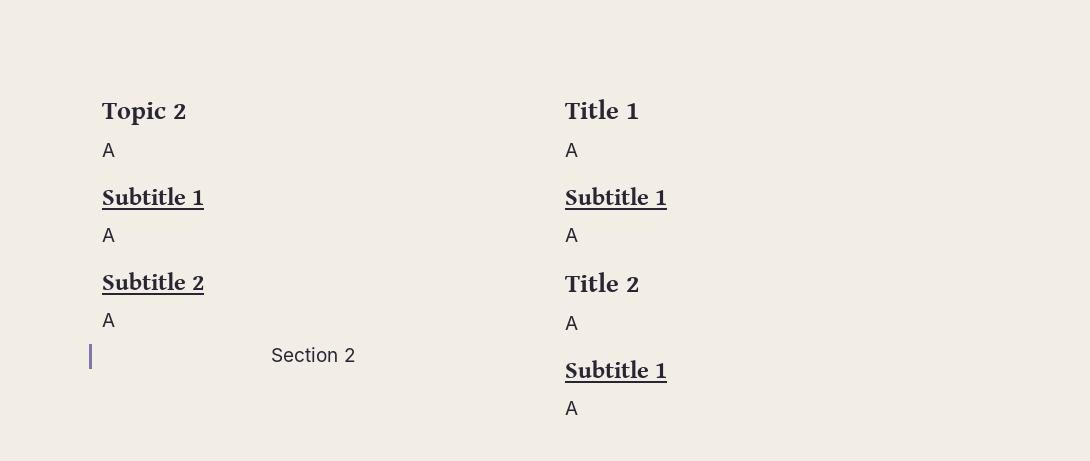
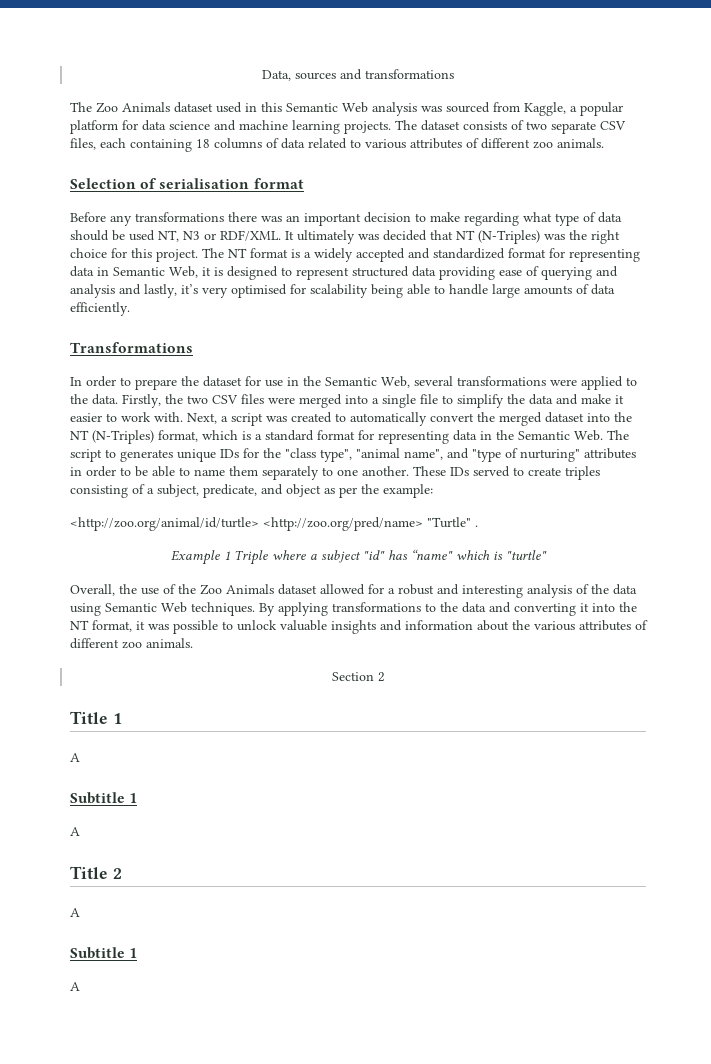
- Topic 2
- A
- Subtitle 1
- A
- Subtitle 2
- A
+ Data, sources and transformations
+ The Zoo Animals dataset used in this Semantic Web analysis was sourced from Kaggle, a popular platform for data science and machine learning projects. The dataset consists of two separate CSV files, each containing 18 columns of data related to various attributes of different zoo animals.
+ Selection of serialisation format
+ Before any transformations there was an important decision to make regarding what type of data should be used NT, N3 or RDF/XML. It ultimately was decided that NT (N-Triples) was the right choice for this project. The NT format is a widely accepted and standardized format for representing data in Semantic Web, it is designed to represent structured data providing ease of querying and analysis and lastly, it’s very optimised for scalability being able to handle large amounts of data efficiently.
+ Transformations
+ In order to prepare the dataset for use in the Semantic Web, several transformations were applied to the data. Firstly, the two CSV files were merged into a single file to simplify the data and make it easier to work with. Next, a script was created to automatically convert the merged dataset into the NT (N-Triples) format, which is a standard format for representing data in the Semantic Web. The script to generates unique IDs for the "class type", "animal name", and "type of nurturing" attributes in order to be able to name them separately to one another. These IDs served to create triples consisting of a subject, predicate, and object as per the example:
+ <http://zoo.org/animal/id/turtle> <http://zoo.org/pred/name> "Turtle" .
+ Example 1 Triple where a subject "id" has “name" which is "turtle"
+ Overall, the use of the Zoo Animals dataset allowed for a robust and interesting analysis of the data using Semantic Web techniques. By applying transformations to the data and converting it into the NT format, it was possible to unlock valuable insights and information about the various attributes of different zoo animals.

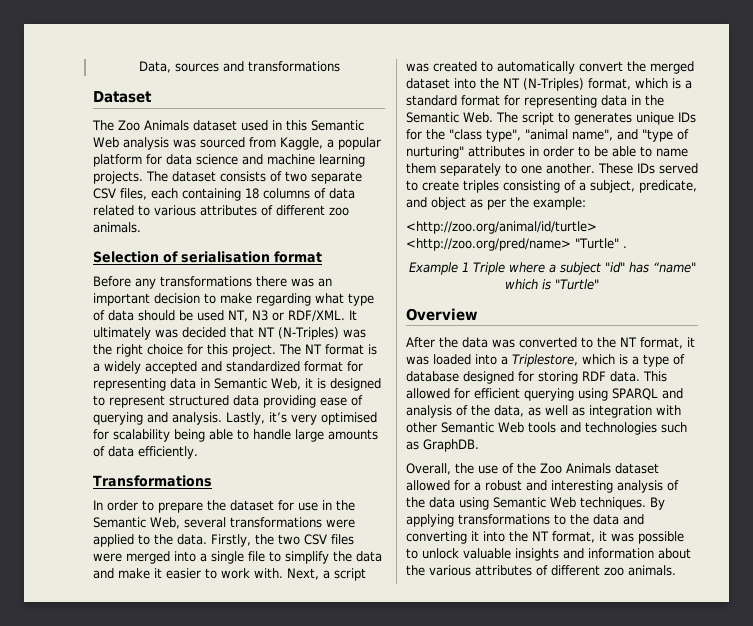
+ Dataset
- The NT format is a widely accepted and standardized format for representing data in Semantic Web, it is designed to represent structured data providing ease of querying and analysis and lastly, it’s very optimised for scalability being able to handle large amounts of data efficiently.
+ The NT format is a widely accepted and standardized format for representing data in Semantic Web, it is designed to represent structured data providing ease of querying and analysis. Lastly, it’s very optimised for scalability being able to handle large amounts of data efficiently.
- Example 1 Triple where a subject "id" has “name" which is "turtle"
+ Example 1 Triple where a subject "id" has “name" which is "Turtle"
+ Overview
+ After the data was converted to the NT format, it was loaded into a Triplestore, which is a type of database designed for storing RDF data. This allowed for efficient querying using SPARQL and analysis of the data, as well as integration with other Semantic Web tools and technologies such as GraphDB.
- Section 2
- Title 1
- A
- Subtitle 1
- A
- Title 2
- A
- Subtitle 1
- A

